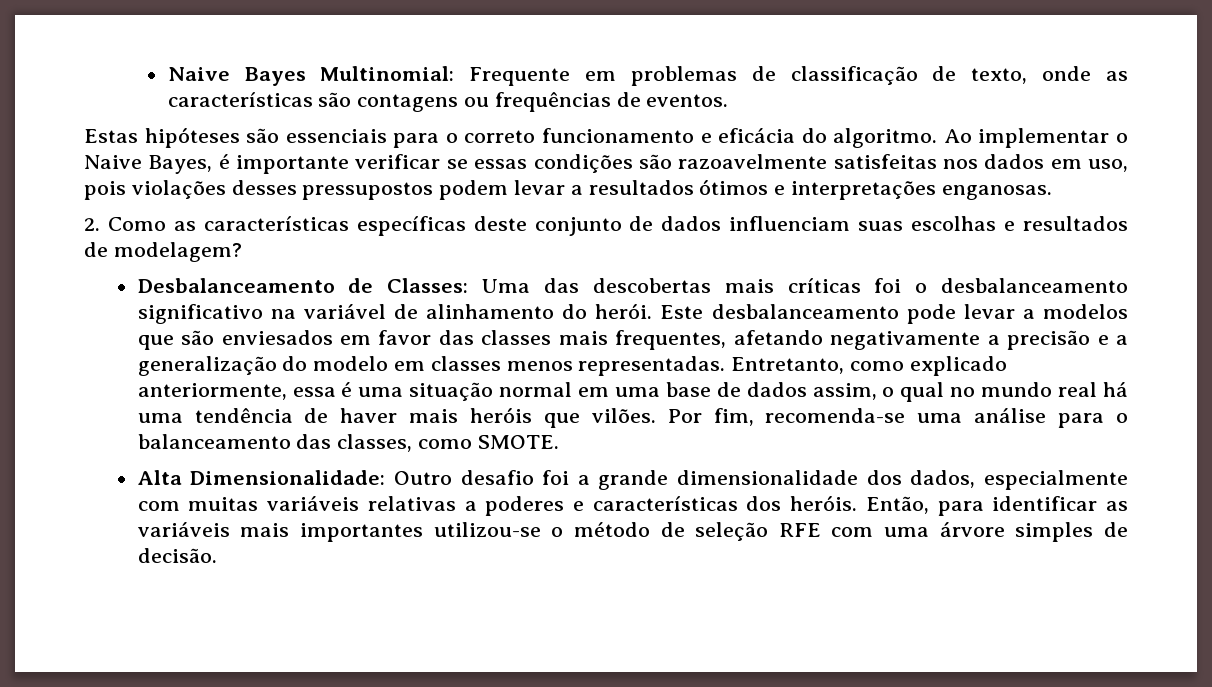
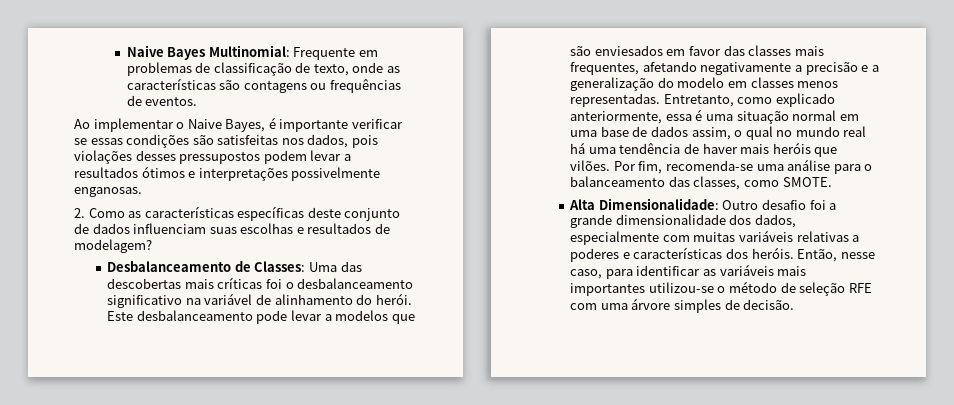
- Estas hipóteses são essenciais para o correto funcionamento e eficácia do algoritmo. Ao implementar o Naive Bayes, é importante verificar se essas condições são razoavelmente satisfeitas nos dados em uso, pois violações desses pressupostos podem levar a resultados ótimos e interpretações enganosas.
+ Ao implementar o Naive Bayes, é importante verificar se essas condições são satisfeitas nos dados, pois violações desses pressupostos podem levar a resultados ótimos e interpretações possivelmente enganosas.
- Então, para identificar as variáveis mais importantes utilizou-se o método de seleção RFE com uma árvore simples de decisão.
+ Então, nesse caso, para identificar as variáveis mais importantes utilizou-se o método de seleção RFE com uma árvore simples de decisão.

